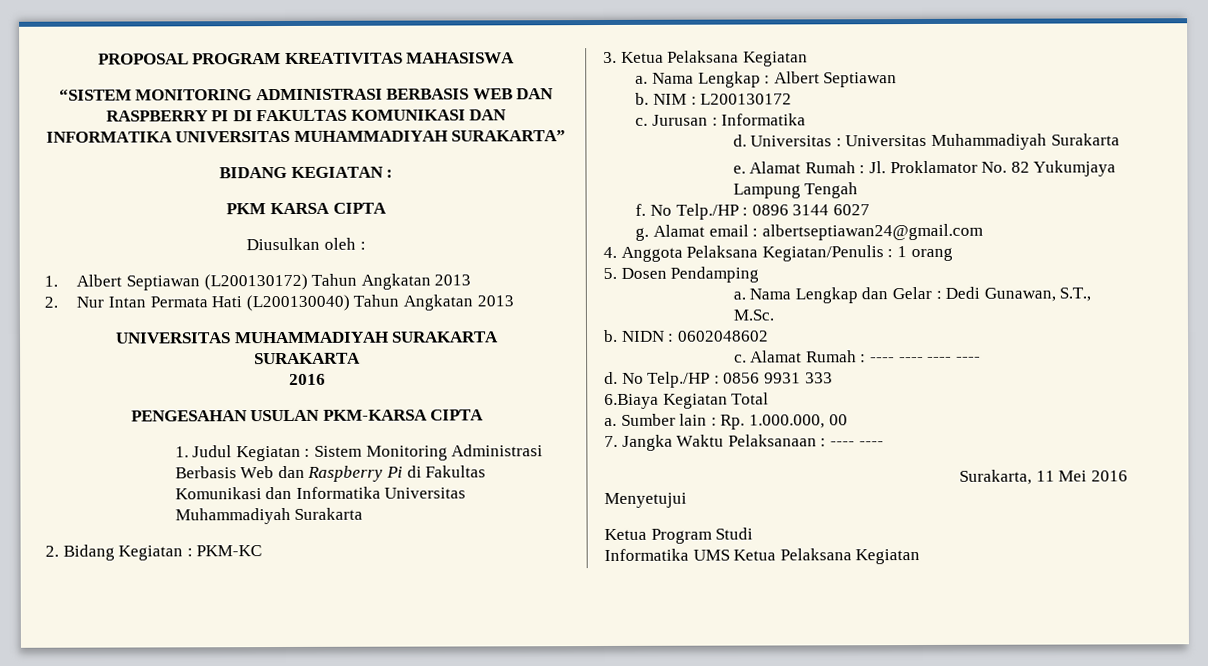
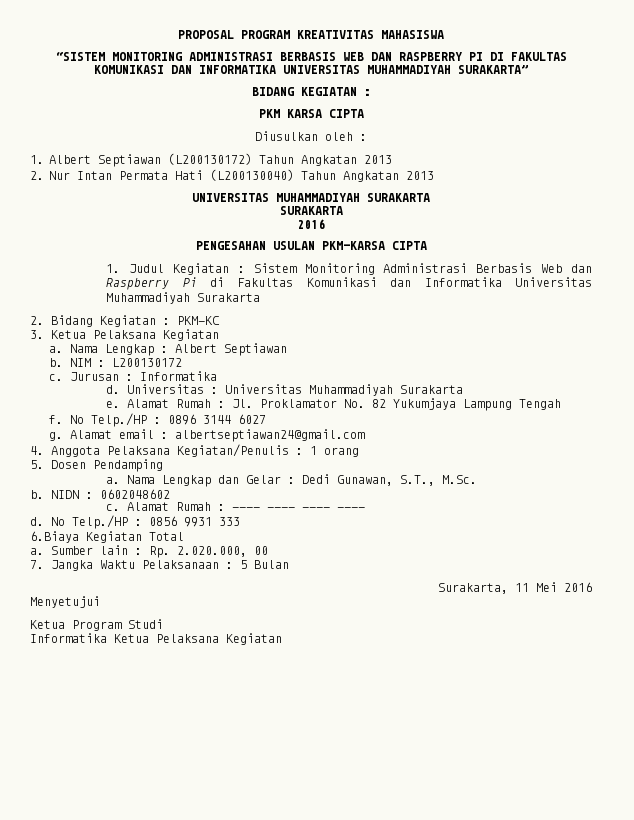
- Sumber lain : Rp. 1.000.000, 00
+ Sumber lain : Rp. 2.020.000, 00
- 7. Jangka Waktu Pelaksanaan : ---- ----
+ 7. Jangka Waktu Pelaksanaan : 5 Bulan
- Informatika UMS Ketua Pelaksana Kegiatan
+ Informatika Ketua Pelaksana Kegiatan

